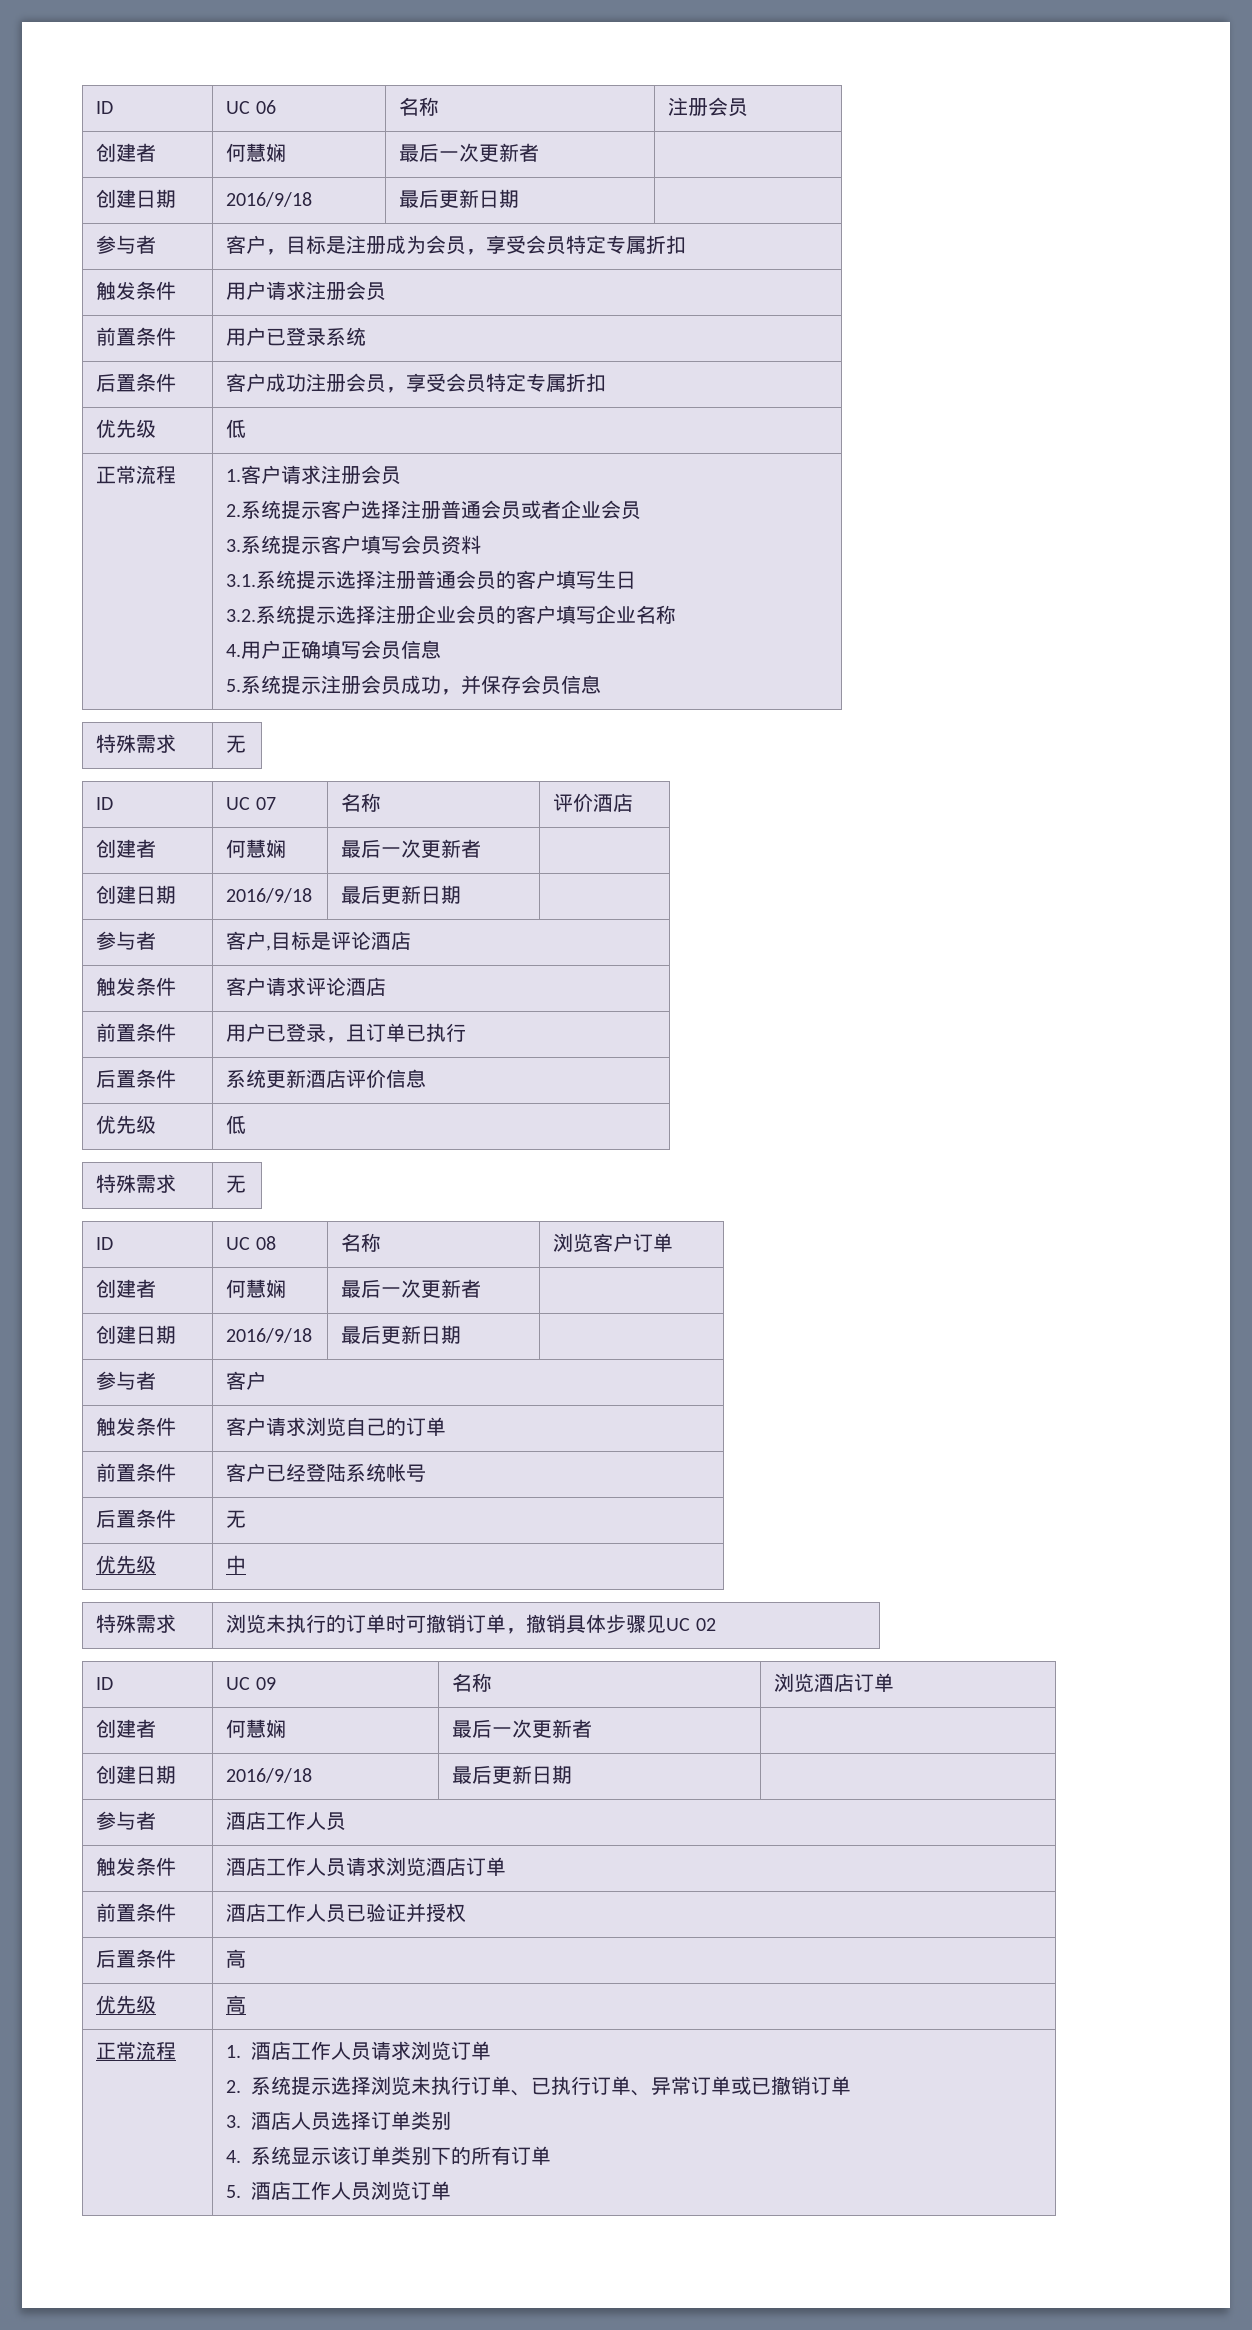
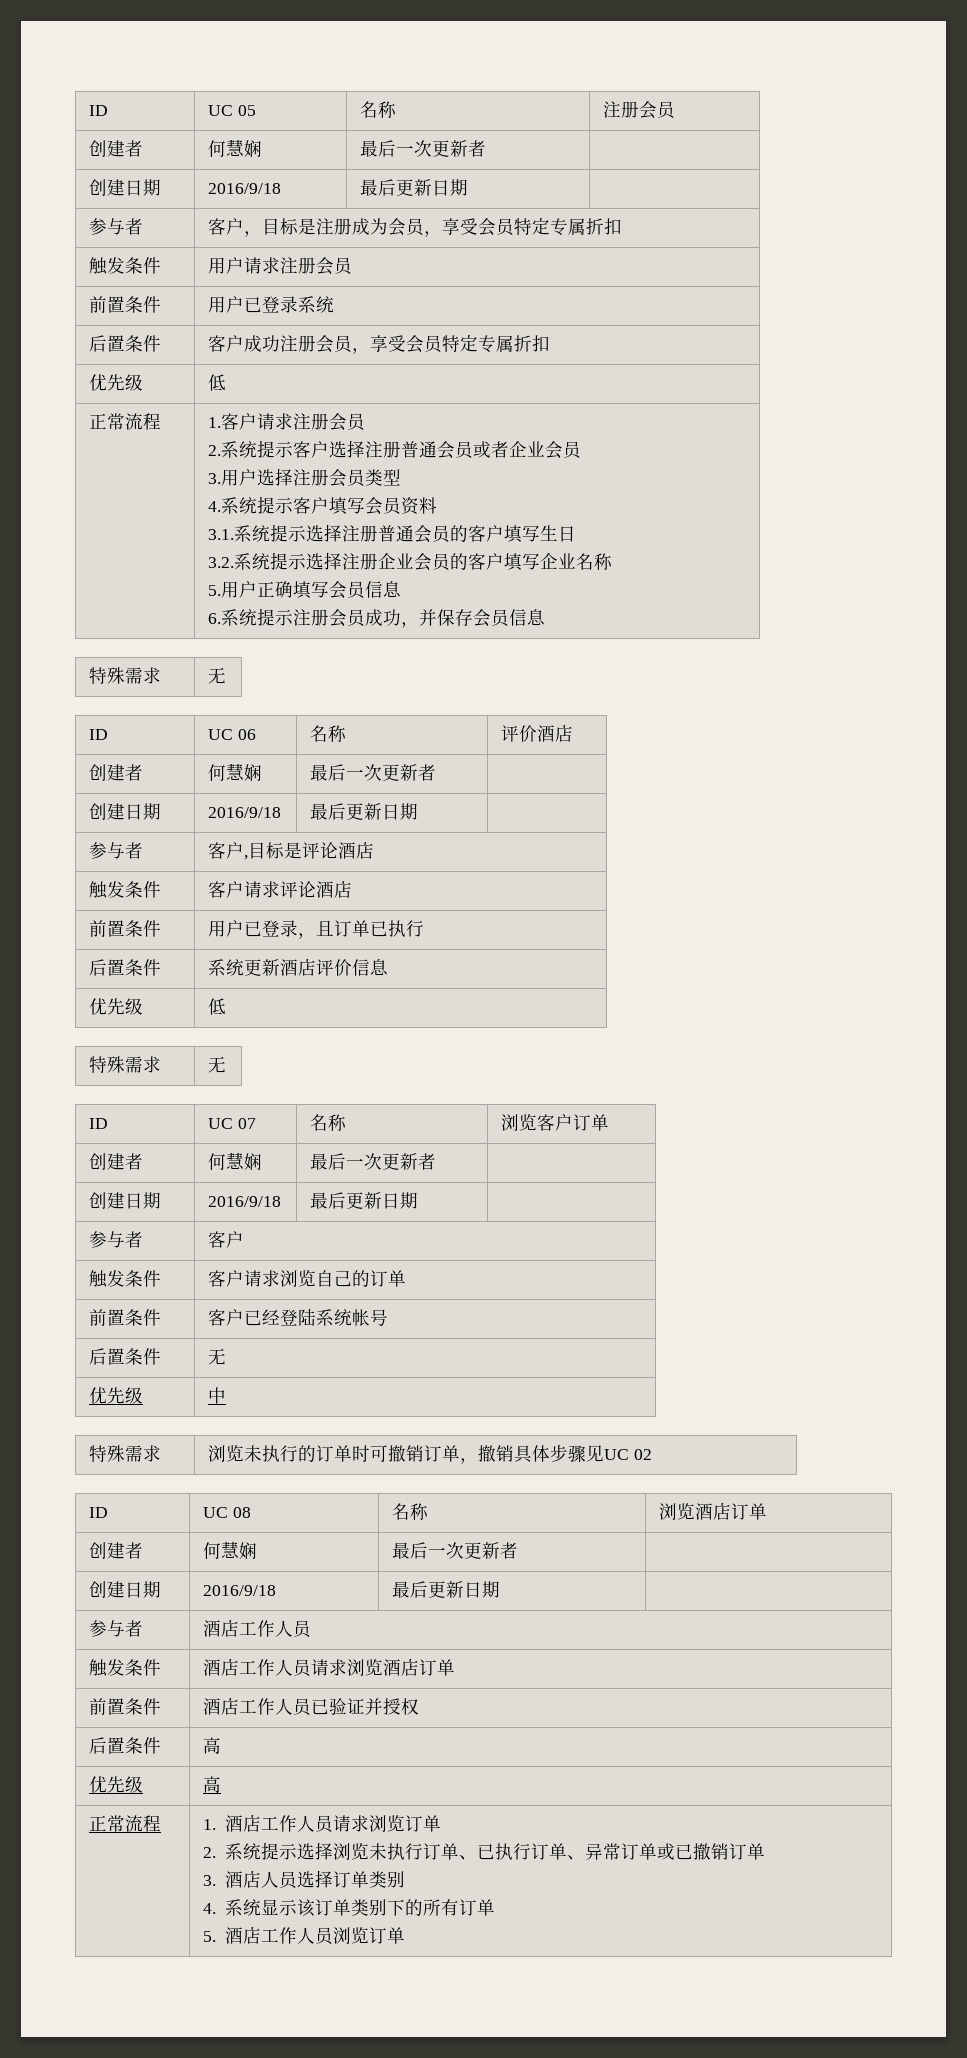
- ID | UC 06 | 名称 | 注册会员
+ ID | UC 05 | 名称 | 注册会员
- 3.系统提示客户填写会员资料
+ 3.用户选择注册会员类型
+ 4.系统提示客户填写会员资料
- 4.用户正确填写会员信息
+ 5.用户正确填写会员信息
- 5.系统提示注册会员成功，并保存会员信息
+ 6.系统提示注册会员成功，并保存会员信息
- ID | UC 07 | 名称 | 评价酒店
+ ID | UC 06 | 名称 | 评价酒店
- ID | UC 08 | 名称 | 浏览客户订单
+ ID | UC 07 | 名称 | 浏览客户订单
- ID | UC 09 | 名称 | 浏览酒店订单
+ ID | UC 08 | 名称 | 浏览酒店订单

